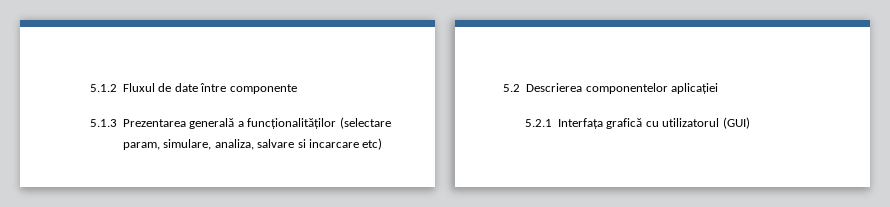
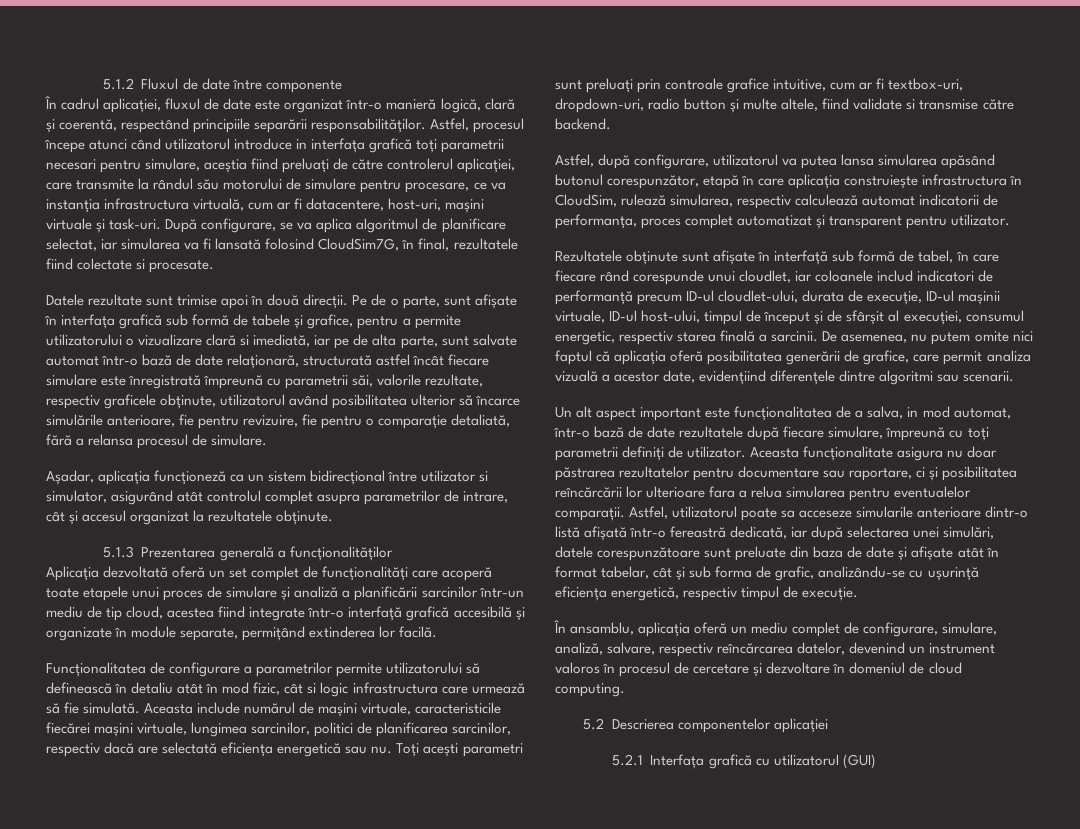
+ În cadrul aplicației, fluxul de date este organizat într-o manieră logică, clară și coerentă, respectând principiile separării responsabilităților. Astfel, procesul începe atunci când utilizatorul introduce in interfața grafică toți parametrii necesari pentru simulare, aceștia fiind preluați de către controlerul aplicației, care transmite la rândul său motorului de simulare pentru procesare, ce va instanția infrastructura virtuală, cum ar fi datacentere, host-uri, mașini virtuale și task-uri. După configurare, se va aplica algoritmul de planificare selectat, iar simularea va fi lansată folosind CloudSim7G, în final, rezultatele fiind colectate si procesate.
+ Datele rezultate sunt trimise apoi în două direcții. Pe de o parte, sunt afișate în interfața grafică sub formă de tabele și grafice, pentru a permite utilizatorului o vizualizare clară si imediată, iar pe de alta parte, sunt salvate automat într-o bază de date relaționară, structurată astfel încât fiecare simulare este înregistrată împreună cu parametrii săi, valorile rezultate, respectiv graficele obținute, utilizatorul având posibilitatea ulterior să încarce simulările anterioare, fie pentru revizuire, fie pentru o comparație detaliată, fără a relansa procesul de simulare.
+ Așadar, aplicația funcționeză ca un sistem bidirecțional între utilizator si simulator, asigurând atât controlul complet asupra parametrilor de intrare, cât și accesul organizat la rezultatele obținute.
- 5.1.3 Prezentarea generală a funcționalităților (selectare param, simulare, analiza, salvare si incarcare etc)
+ 5.1.3 Prezentarea generală a funcționalităților
+ Aplicația dezvoltată oferă un set complet de funcționalități care acoperă toate etapele unui proces de simulare și analiză a planificării sarcinilor într-un mediu de tip cloud, acestea fiind integrate într-o interfață grafică accesibilă și organizate în module separate, permițând extinderea lor facilă.
+ Funcționalitatea de configurare a parametrilor permite utilizatorului să definească în detaliu atât în mod fizic, cât si logic infrastructura care urmează să fie simulată. Aceasta include numărul de mașini virtuale, caracteristicile fiecărei mașini virtuale, lungimea sarcinilor, politici de planificarea sarcinilor, respectiv dacă are selectată eficiența energetică sau nu. Toți acești parametri sunt preluați prin controale grafice intuitive, cum ar fi textbox-uri, dropdown-uri, radio button și multe altele, fiind validate si transmise către backend.
+ Astfel, după configurare, utilizatorul va putea lansa simularea apăsând butonul corespunzător, etapă în care aplicația construiește infrastructura în CloudSim, rulează simularea, respectiv calculează automat indicatorii de performanța, proces complet automatizat și transparent pentru utilizator.
+ Rezultatele obținute sunt afișate în interfață sub formă de tabel, în care fiecare rând corespunde unui cloudlet, iar coloanele includ indicatori de performanță precum ID-ul cloudlet-ului, durata de execuție, ID-ul mașinii virtuale, ID-ul host-ului, timpul de început și de sfârșit al execuției, consumul energetic, respectiv starea finală a sarcinii. De asemenea, nu putem omite nici faptul că aplicația oferă posibilitatea generării de grafice, care permit analiza vizuală a acestor date, evidențiind diferențele dintre algoritmi sau scenarii.
+ Un alt aspect important este funcționalitatea de a salva, in mod automat, într-o bază de date rezultatele după fiecare simulare, împreună cu toți parametrii definiți de utilizator. Aceasta funcționalitate asigura nu doar păstrarea rezultatelor pentru documentare sau raportare, ci și posibilitatea reîncărcării lor ulterioare fara a relua simularea pentru eventualelor comparații. Astfel, utilizatorul poate sa acceseze simularile anterioare dintr-o listă afișată într-o fereastră dedicată, iar după selectarea unei simulări, datele corespunzătoare sunt preluate din baza de date și afișate atât în format tabelar, cât și sub forma de grafic, analizându-se cu ușurință eficiența energetică, respectiv timpul de execuție.
+ În ansamblu, aplicația oferă un mediu complet de configurare, simulare, analiză, salvare, respectiv reîncărcarea datelor, devenind un instrument valoros în procesul de cercetare și dezvoltare în domeniul de cloud computing.

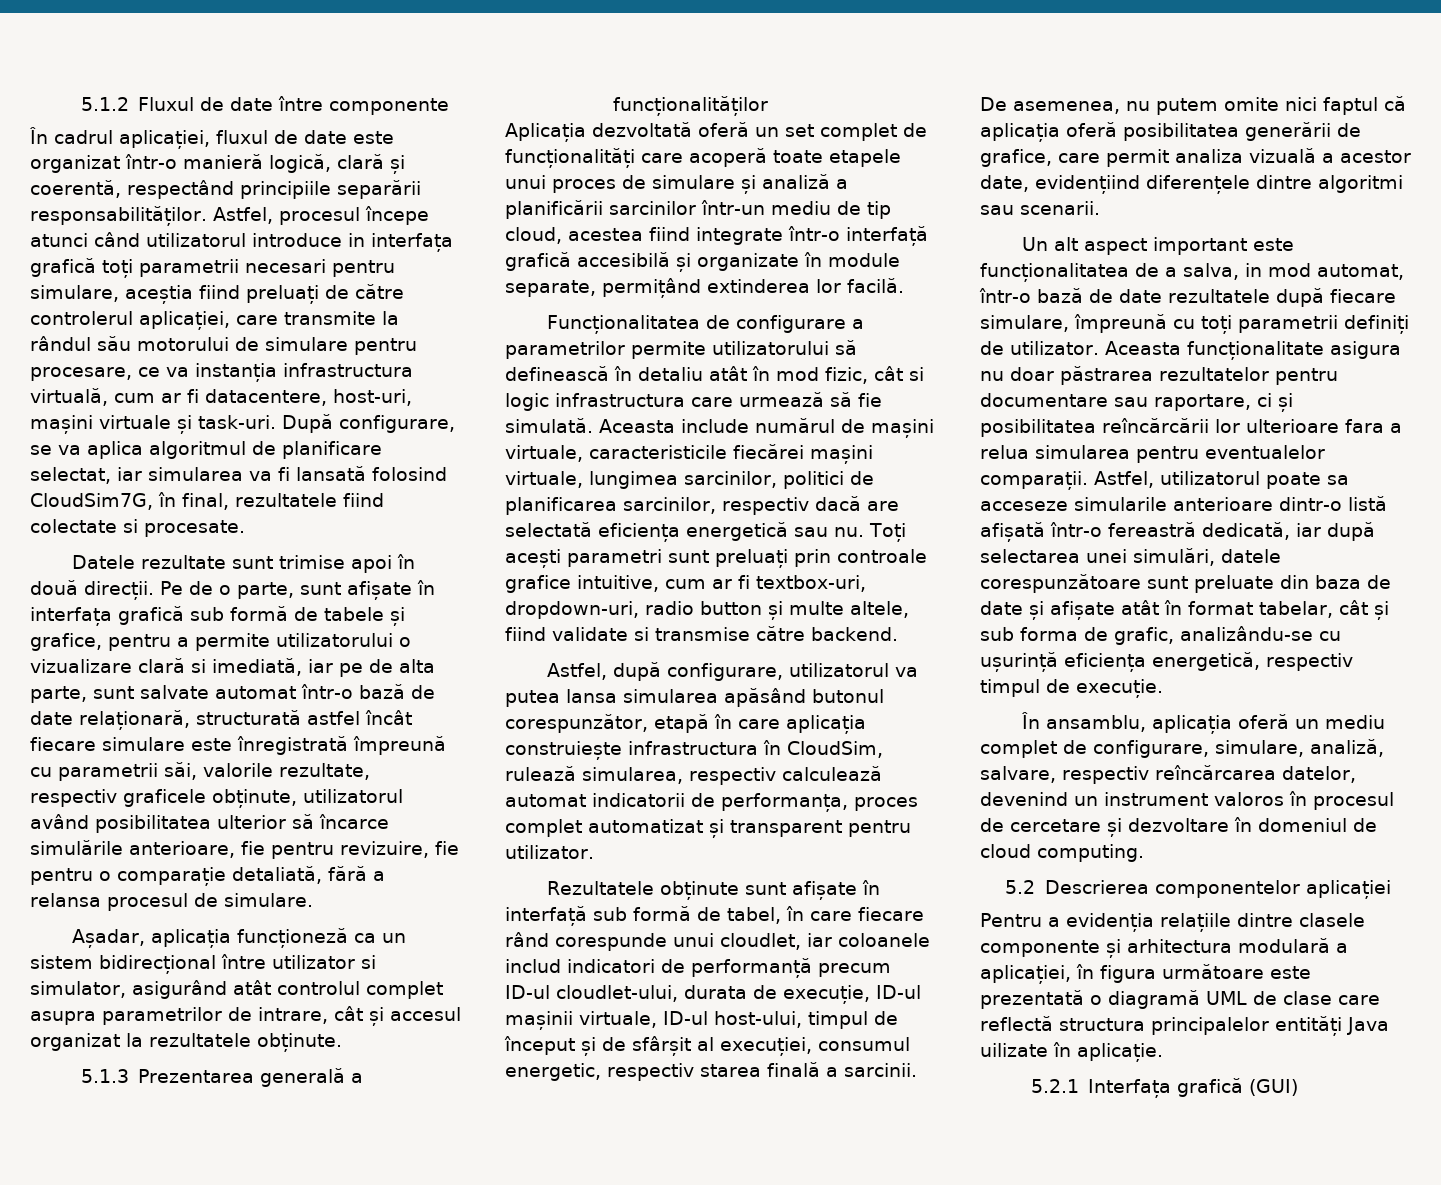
+ Pentru a evidenția relațiile dintre clasele componente și arhitectura modulară a aplicației, în figura următoare este prezentată o diagramă UML de clase care reflectă structura principalelor entități Java uilizate în aplicație.
- 5.2.1 Interfața grafică cu utilizatorul (GUI)
+ 5.2.1 Interfața grafică (GUI)

